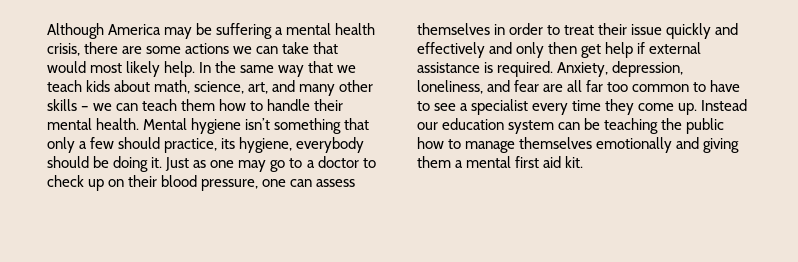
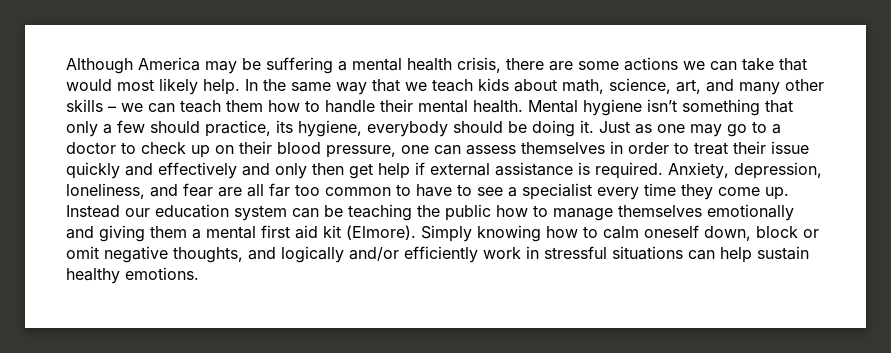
- Instead our education system can be teaching the public how to manage themselves emotionally and giving them a mental first aid kit.
+ Instead our education system can be teaching the public how to manage themselves emotionally and giving them a mental first aid kit (Elmore). Simply knowing how to calm oneself down, block or omit negative thoughts, and logically and/or efficiently work in stressful situations can help sustain healthy emotions.

